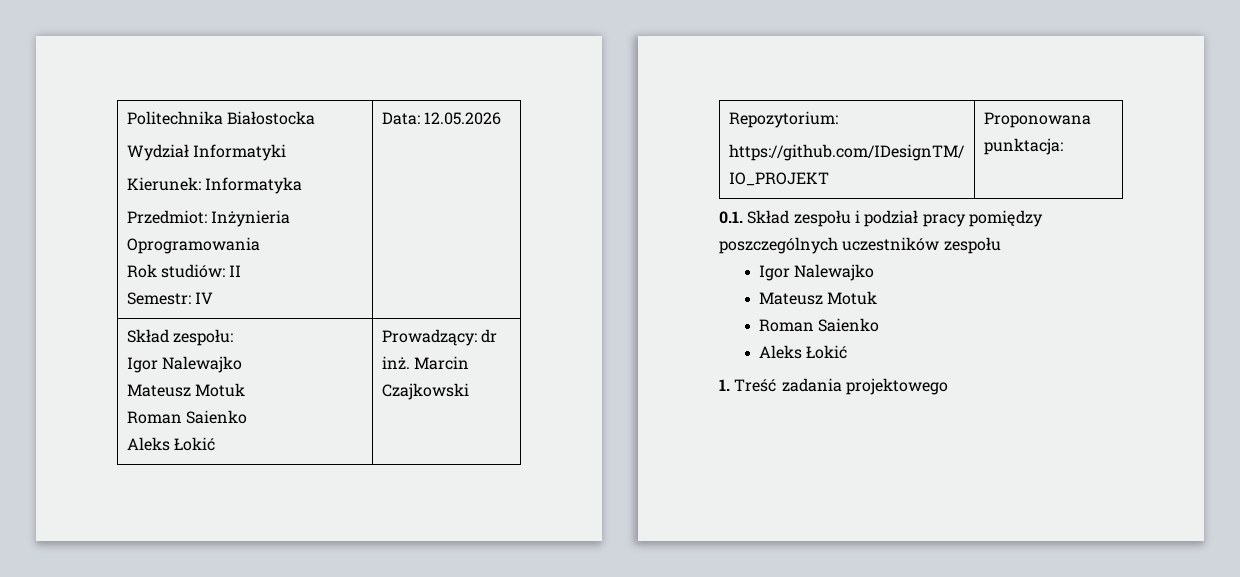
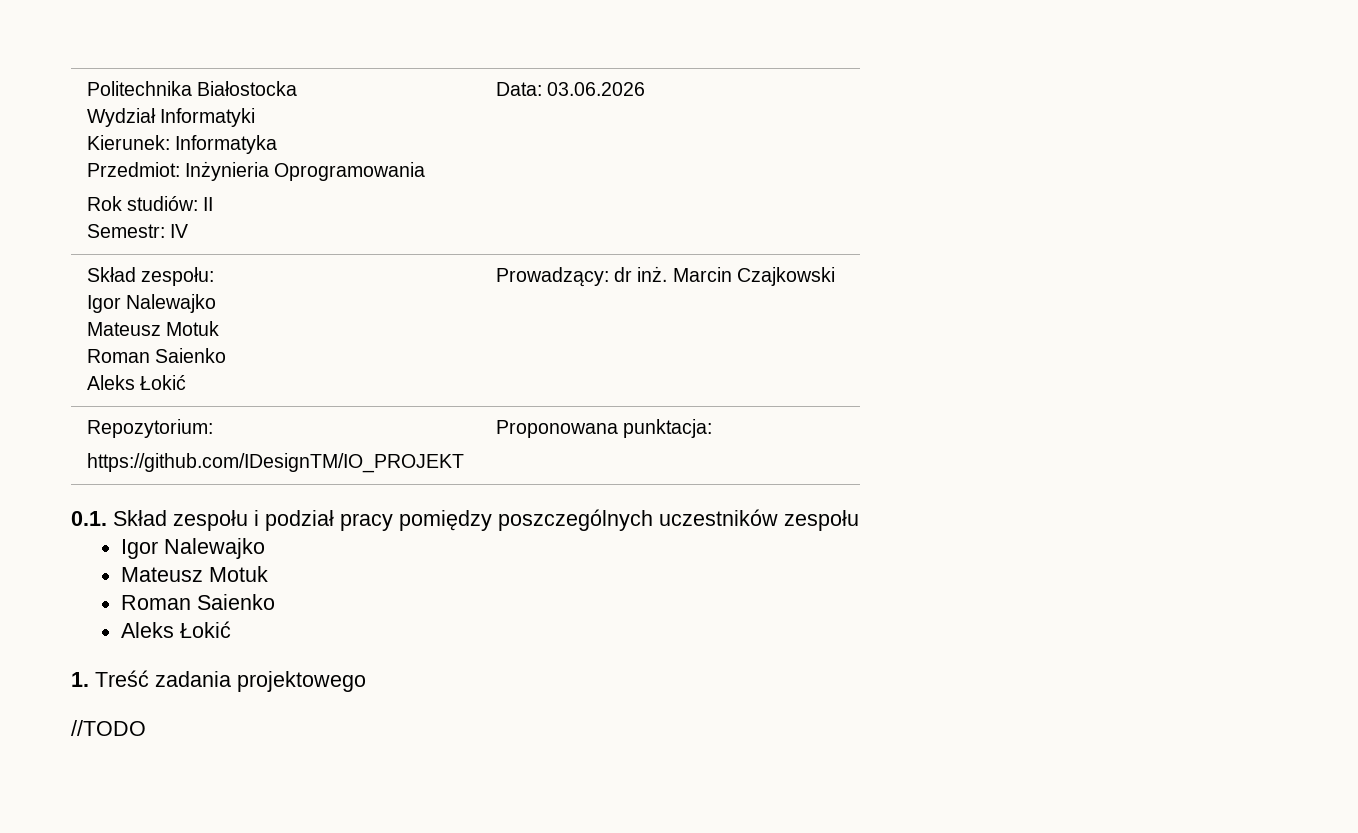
  Politechnika Białostocka
  Wydział Informatyki
  Kierunek: Informatyka
  Przedmiot: Inżynieria Oprogramowania
  Rok studiów: II
- Semestr: IV | Data: 12.05.2026
+ Semestr: IV | Data: 03.06.2026
+ //TODO

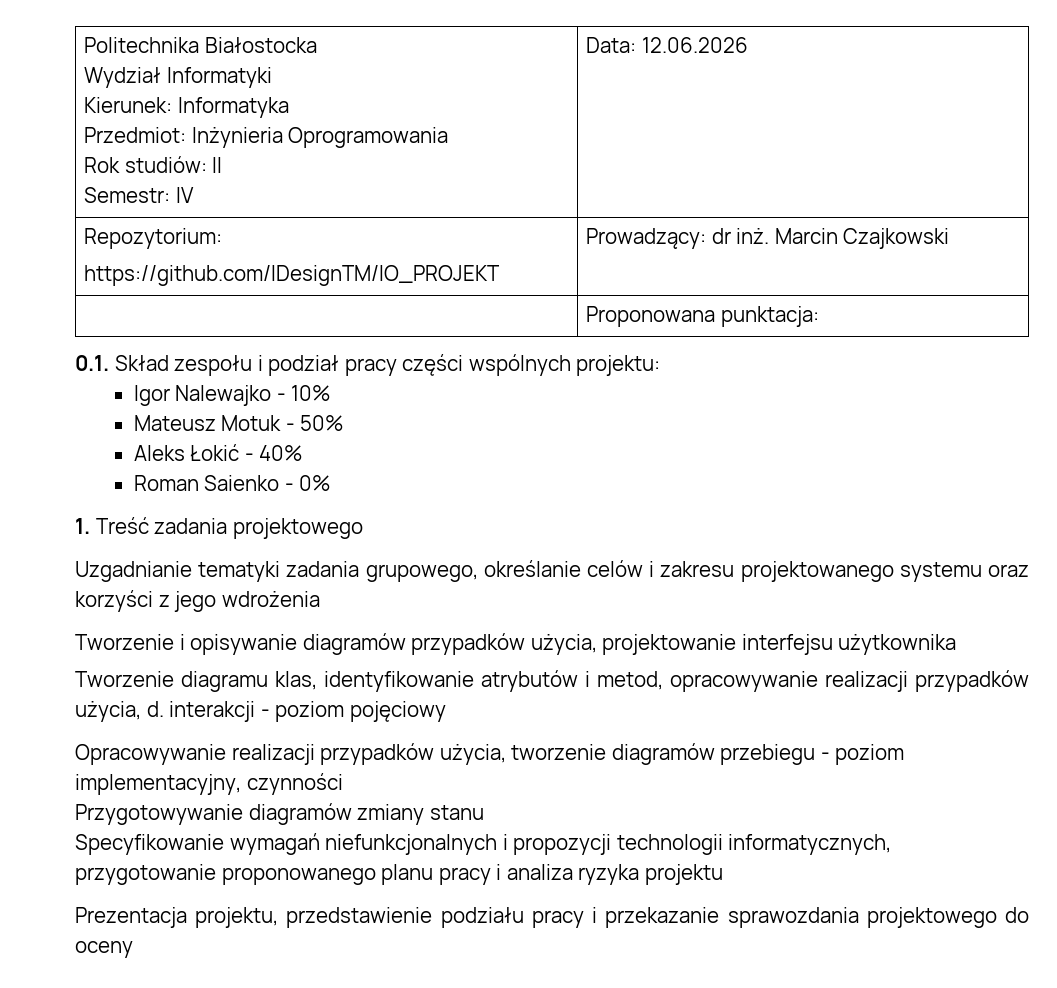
  Politechnika Białostocka
  Wydział Informatyki
  Kierunek: Informatyka
  Przedmiot: Inżynieria Oprogramowania
  Rok studiów: II
- Semestr: IV | Data: 03.06.2026
- Skład zespołu:
- Igor Nalewajko
- Mateusz Motuk
- Roman Saienko
- Aleks Łokić | Prowadzący: dr inż. Marcin Czajkowski
+ Semestr: IV | Data: 12.06.2026
+ Repozytorium:
+ https://github.com/IDesignTM/IO_PROJEKT | Prowadzący: dr inż. Marcin Czajkowski
- Repozytorium:
- https://github.com/IDesignTM/IO_PROJEKT | Proponowana punktacja:
+ | Proponowana punktacja:
- 0.1. Skład zespołu i podział pracy pomiędzy poszczególnych uczestników zespołu
- Igor Nalewajko
- Mateusz Motuk
- Roman Saienko
- Aleks Łokić
+ 0.1. Skład zespołu i podział pracy części wspólnych projektu:
+ Igor Nalewajko - 10%
+ Mateusz Motuk - 50%
+ Aleks Łokić - 40%
+ Roman Saienko - 0%
- //TODO
+ Uzgadnianie tematyki zadania grupowego, określanie celów i zakresu projektowanego systemu oraz korzyści z jego wdrożenia
+ Tworzenie i opisywanie diagramów przypadków użycia, projektowanie interfejsu użytkownika
+ Tworzenie diagramu klas, identyfikowanie atrybutów i metod, opracowywanie realizacji przypadków użycia, d. interakcji - poziom pojęciowy
+ Opracowywanie realizacji przypadków użycia, tworzenie diagramów przebiegu - poziom implementacyjny, czynności
+ Przygotowywanie diagramów zmiany stanu
+ Specyfikowanie wymagań niefunkcjonalnych i propozycji technologii informatycznych, przygotowanie proponowanego planu pracy i analiza ryzyka projektu
+ Prezentacja projektu, przedstawienie podziału pracy i przekazanie sprawozdania projektowego do oceny

